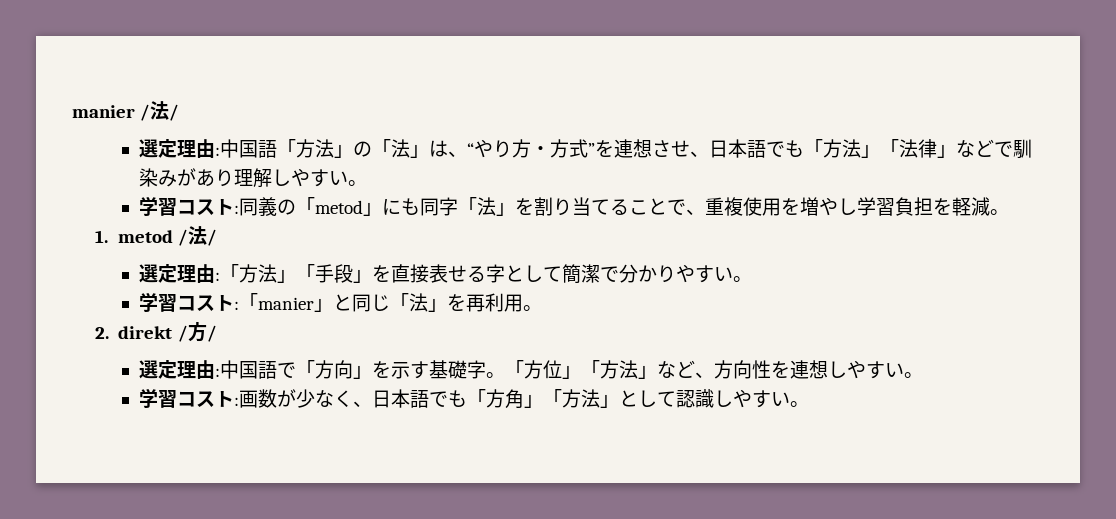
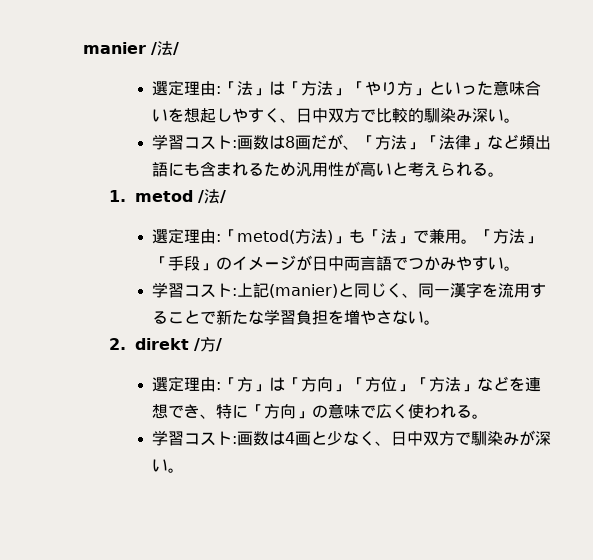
- 選定理由:中国語「方法」の「法」は、“やり方・方式”を連想させ、日本語でも「方法」「法律」などで馴染みがあり理解しやすい。
- 学習コスト:同義の「metod」にも同字「法」を割り当てることで、重複使用を増やし学習負担を軽減。
+ 選定理由:「法」は「方法」「やり方」といった意味合いを想起しやすく、日中双方で比較的馴染み深い。
+ 学習コスト:画数は8画だが、「方法」「法律」など頻出語にも含まれるため汎用性が高いと考えられる。
- 選定理由:「方法」「手段」を直接表せる字として簡潔で分かりやすい。
- 学習コスト:「manier」と同じ「法」を再利用。
+ 選定理由:「metod(方法)」も「法」で兼用。「方法」「手段」のイメージが日中両言語でつかみやすい。
+ 学習コスト:上記(manier)と同じく、同一漢字を流用することで新たな学習負担を増やさない。
- 選定理由:中国語で「方向」を示す基礎字。「方位」「方法」など、方向性を連想しやすい。
- 学習コスト:画数が少なく、日本語でも「方角」「方法」として認識しやすい。
+ 選定理由:「方」は「方向」「方位」「方法」などを連想でき、特に「方向」の意味で広く使われる。
+ 学習コスト:画数は4画と少なく、日中双方で馴染みが深い。

